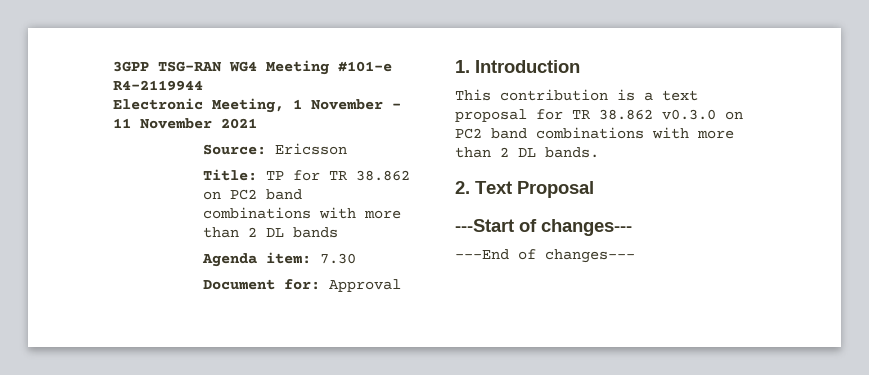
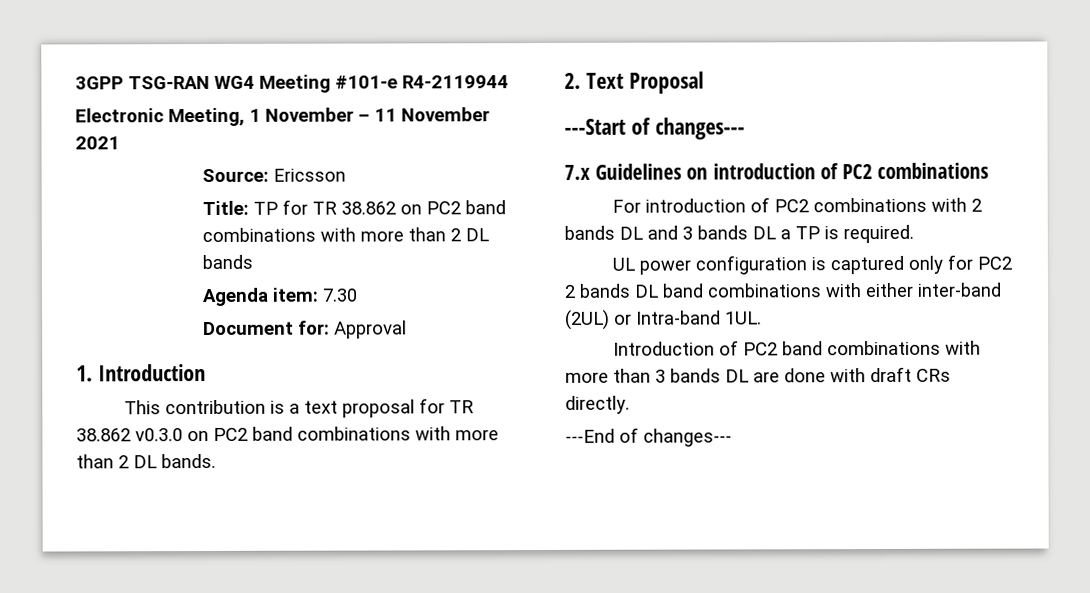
+ 7.x Guidelines on introduction of PC2 combinations
+ For introduction of PC2 combinations with 2 bands DL and 3 bands DL a TP is required.
+ UL power configuration is captured only for PC2 2 bands DL band combinations with either inter-band (2UL) or Intra-band 1UL.
+ Introduction of PC2 band combinations with more than 3 bands DL are done with draft CRs directly.

